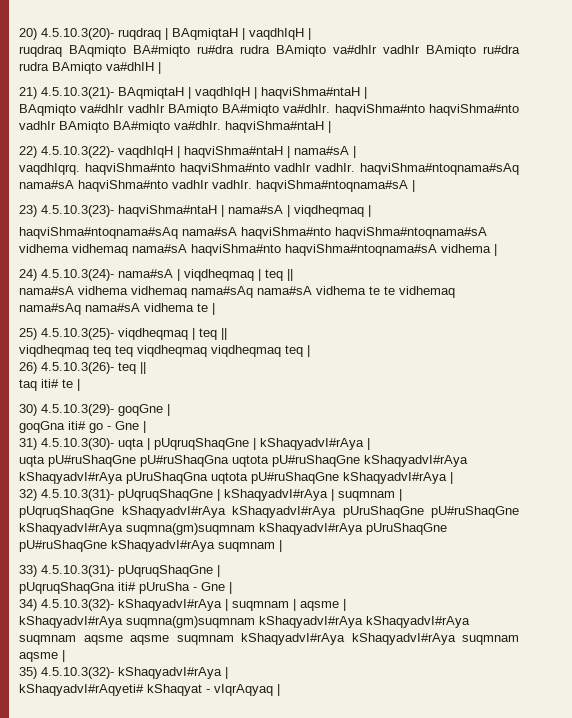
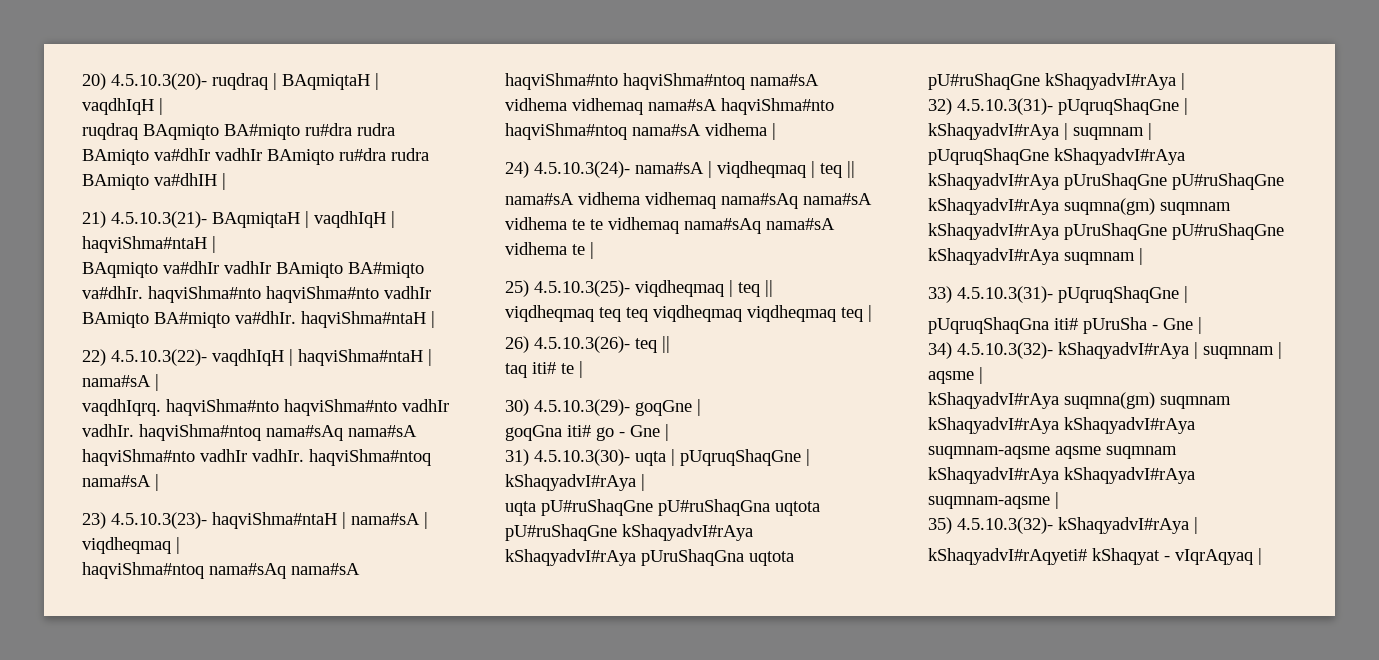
- vaqdhIqrq. haqviShma#nto haqviShma#nto vadhIr vadhIr. haqviShma#ntoqnama#sAq nama#sA haqviShma#nto vadhIr vadhIr. haqviShma#ntoqnama#sA |
+ vaqdhIqrq. haqviShma#nto haqviShma#nto vadhIr vadhIr. haqviShma#ntoq nama#sAq nama#sA haqviShma#nto vadhIr vadhIr. haqviShma#ntoq nama#sA |
- haqviShma#ntoqnama#sAq nama#sA haqviShma#nto haqviShma#ntoqnama#sA vidhema vidhemaq nama#sA haqviShma#nto haqviShma#ntoqnama#sA vidhema |
+ haqviShma#ntoq nama#sAq nama#sA haqviShma#nto haqviShma#ntoq nama#sA vidhema vidhemaq nama#sA haqviShma#nto haqviShma#ntoq nama#sA vidhema |
- pUqruqShaqGne kShaqyadvI#rAya kShaqyadvI#rAya pUruShaqGne pU#ruShaqGne kShaqyadvI#rAya suqmna(gm)suqmnam kShaqyadvI#rAya pUruShaqGne pU#ruShaqGne kShaqyadvI#rAya suqmnam |
+ pUqruqShaqGne kShaqyadvI#rAya kShaqyadvI#rAya pUruShaqGne pU#ruShaqGne kShaqyadvI#rAya suqmna(gm) suqmnam kShaqyadvI#rAya pUruShaqGne pU#ruShaqGne kShaqyadvI#rAya suqmnam |
- kShaqyadvI#rAya suqmna(gm)suqmnam kShaqyadvI#rAya kShaqyadvI#rAya suqmnam aqsme aqsme suqmnam kShaqyadvI#rAya kShaqyadvI#rAya suqmnam aqsme |
+ kShaqyadvI#rAya suqmna(gm) suqmnam kShaqyadvI#rAya kShaqyadvI#rAya suqmnam-aqsme aqsme suqmnam kShaqyadvI#rAya kShaqyadvI#rAya suqmnam-aqsme |

